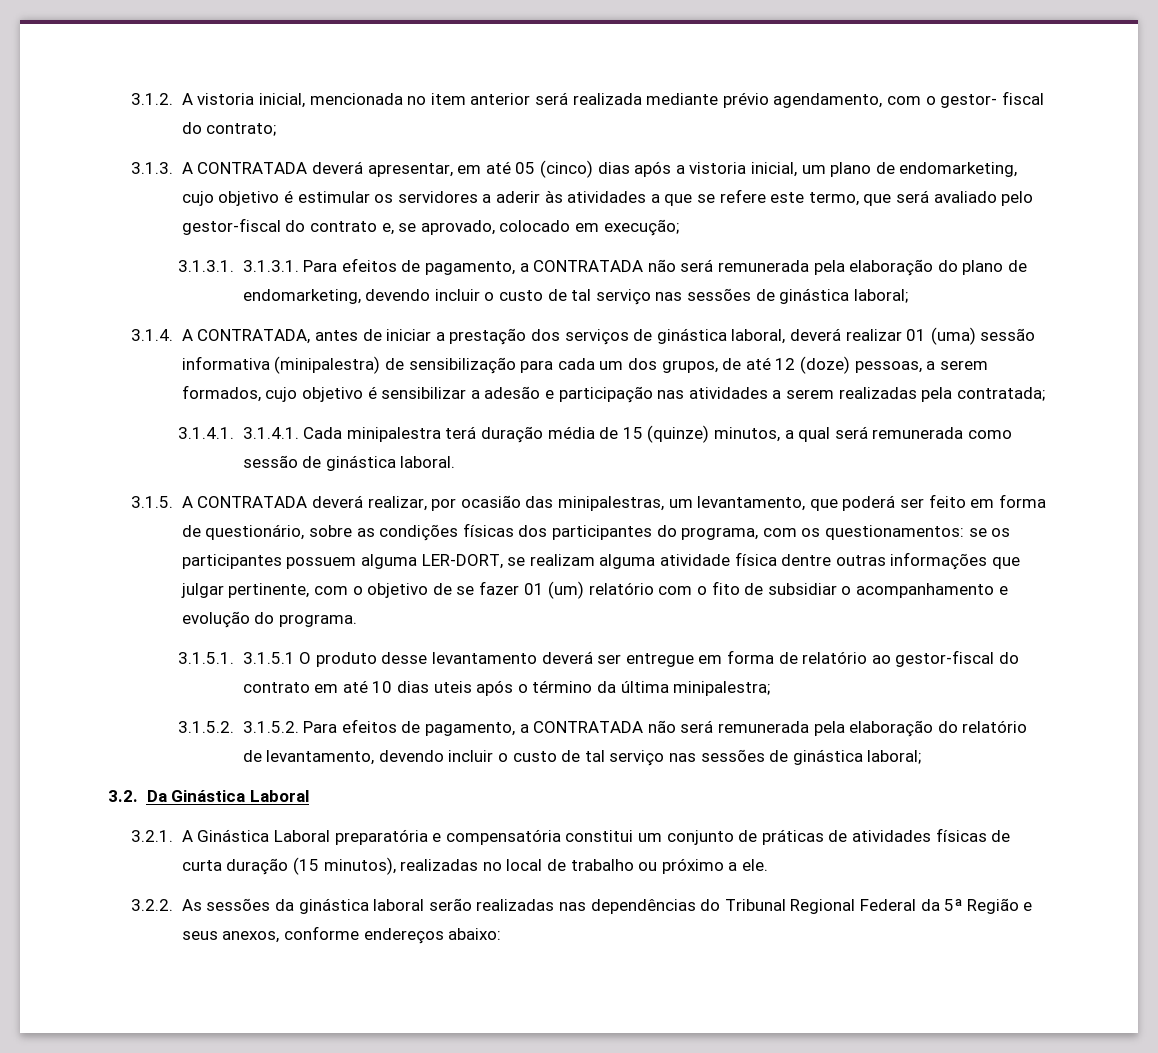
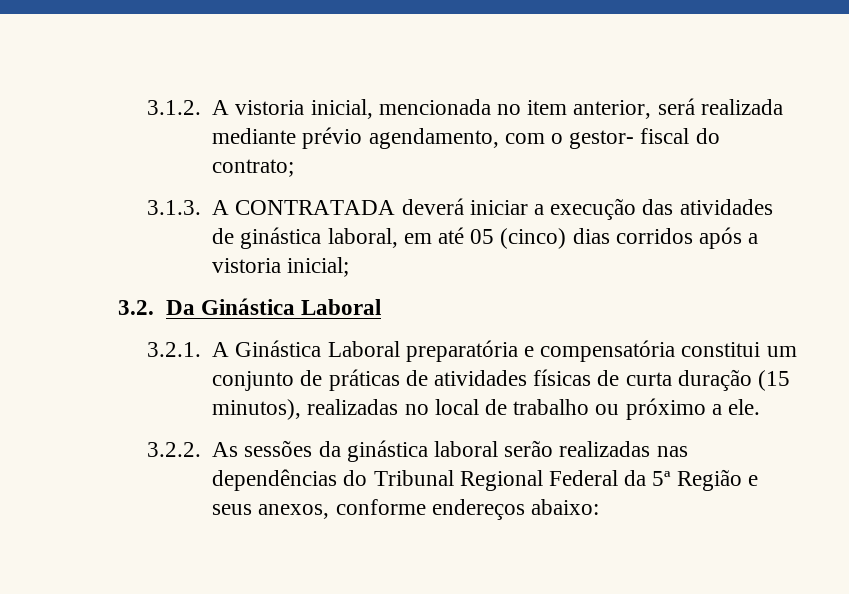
- 3.1.2. A vistoria inicial, mencionada no item anterior será realizada mediante prévio agendamento, com o gestor- fiscal do contrato;
+ 3.1.2. A vistoria inicial, mencionada no item anterior, será realizada mediante prévio agendamento, com o gestor- fiscal do contrato;
- 3.1.3. A CONTRATADA deverá apresentar, em até 05 (cinco) dias após a vistoria inicial, um plano de endomarketing, cujo objetivo é estimular os servidores a aderir às atividades a que se refere este termo, que será avaliado pelo gestor-fiscal do contrato e, se aprovado, colocado em execução;
- 3.1.3.1. 3.1.3.1. Para efeitos de pagamento, a CONTRATADA não será remunerada pela elaboração do plano de endomarketing, devendo incluir o custo de tal serviço nas sessões de ginástica laboral;
- 3.1.4. A CONTRATADA, antes de iniciar a prestação dos serviços de ginástica laboral, deverá realizar 01 (uma) sessão informativa (minipalestra) de sensibilização para cada um dos grupos, de até 12 (doze) pessoas, a serem formados, cujo objetivo é sensibilizar a adesão e participação nas atividades a serem realizadas pela contratada;
- 3.1.4.1. 3.1.4.1. Cada minipalestra terá duração média de 15 (quinze) minutos, a qual será remunerada como sessão de ginástica laboral.
- 3.1.5. A CONTRATADA deverá realizar, por ocasião das minipalestras, um levantamento, que poderá ser feito em forma de questionário, sobre as condições físicas dos participantes do programa, com os questionamentos: se os participantes possuem alguma LER-DORT, se realizam alguma atividade física dentre outras informações que julgar pertinente, com o objetivo de se fazer 01 (um) relatório com o fito de subsidiar o acompanhamento e evolução do programa.
- 3.1.5.1. 3.1.5.1 O produto desse levantamento deverá ser entregue em forma de relatório ao gestor-fiscal do contrato em até 10 dias uteis após o término da última minipalestra;
- 3.1.5.2. 3.1.5.2. Para efeitos de pagamento, a CONTRATADA não será remunerada pela elaboração do relatório de levantamento, devendo incluir o custo de tal serviço nas sessões de ginástica laboral;
+ 3.1.3. A CONTRATADA deverá iniciar a execução das atividades de ginástica laboral, em até 05 (cinco) dias corridos após a vistoria inicial;

